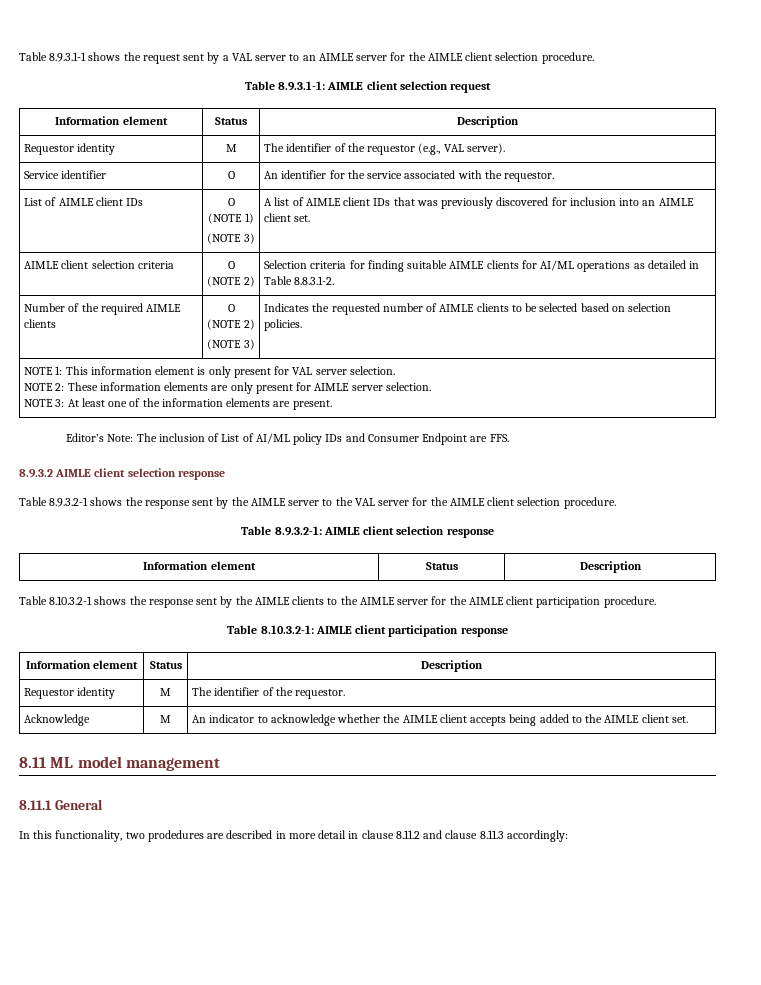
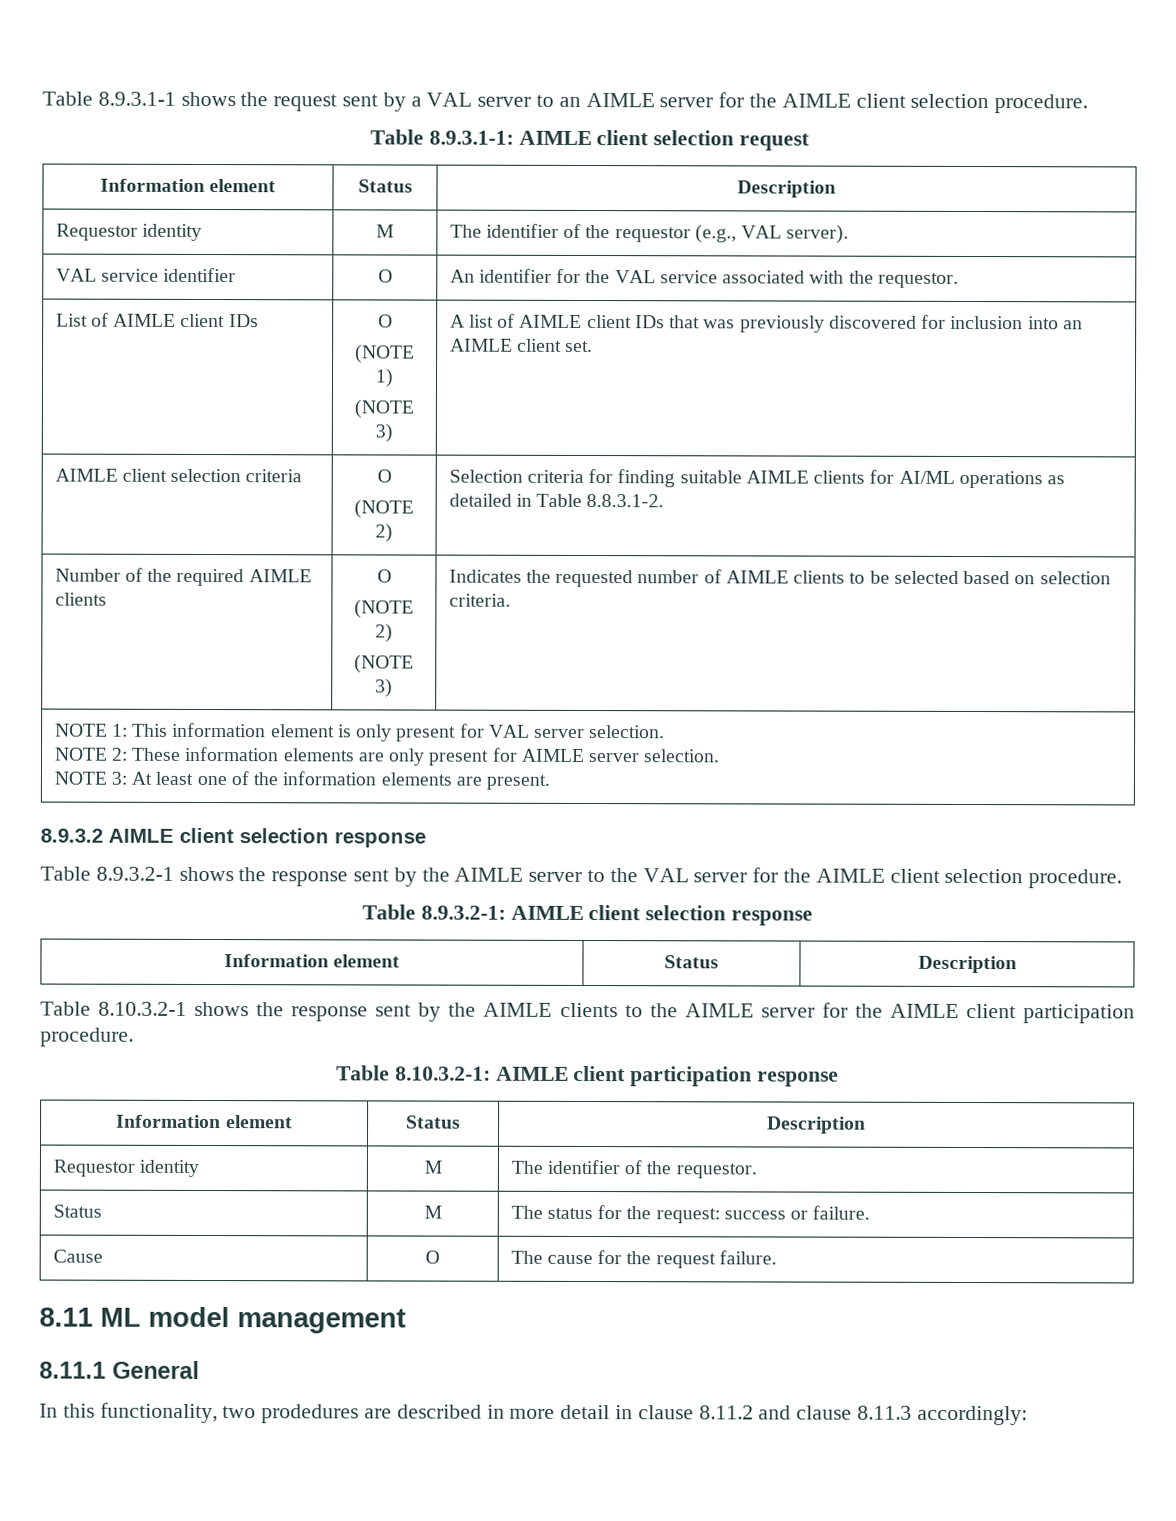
- Service identifier | O | An identifier for the service associated with the requestor.
+ VAL service identifier | O | An identifier for the VAL service associated with the requestor.
  Number of the required AIMLE clients | O
  (NOTE 2)
- (NOTE 3) | Indicates the requested number of AIMLE clients to be selected based on selection policies.
+ (NOTE 3) | Indicates the requested number of AIMLE clients to be selected based on selection criteria.
- Editor’s Note: The inclusion of List of AI/ML policy IDs and Consumer Endpoint are FFS.
- Acknowledge | M | An indicator to acknowledge whether the AIMLE client accepts being added to the AIMLE client set.
+ Status | M | The status for the request: success or failure.
+ Cause | O | The cause for the request failure.

